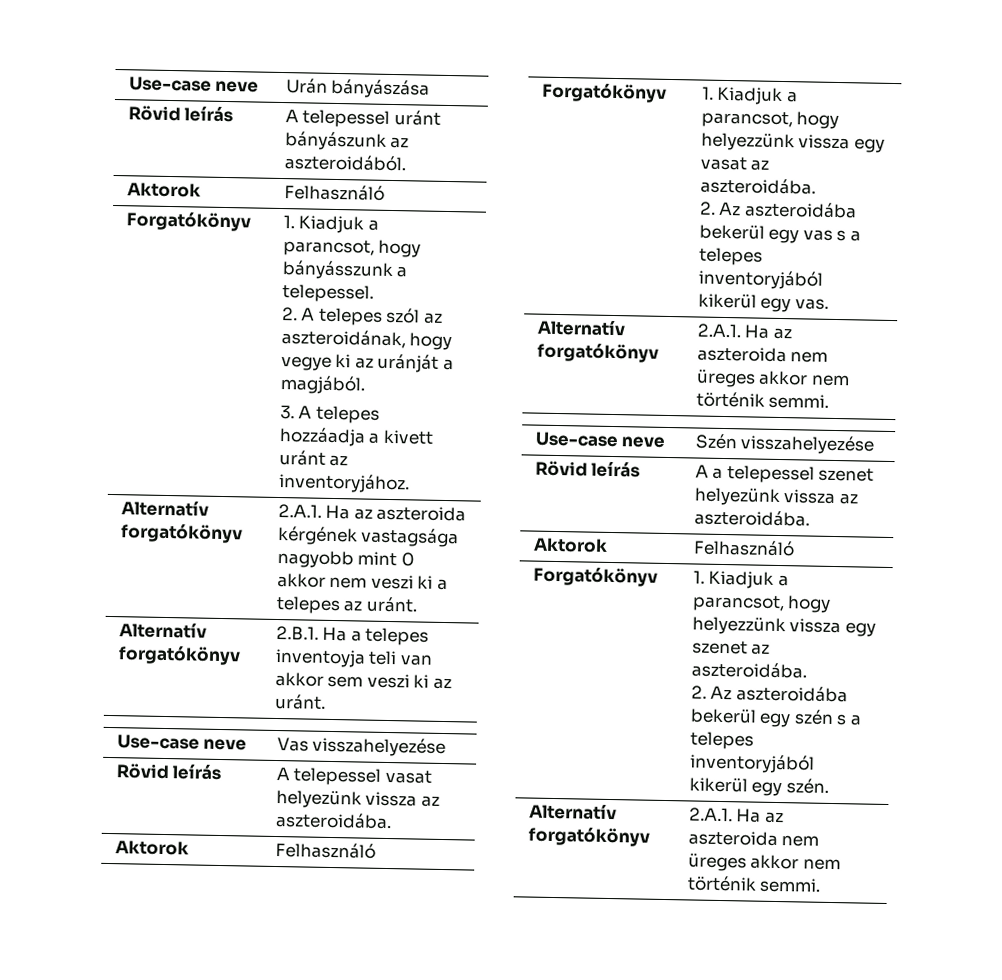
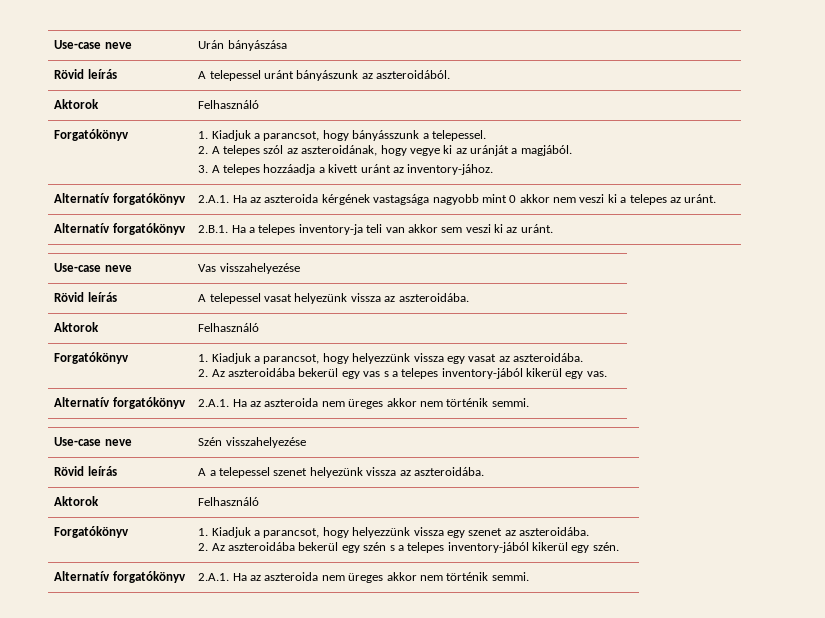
  Forgatókönyv | 1. Kiadjuk a parancsot, hogy bányásszunk a telepessel.
  2. A telepes szól az aszteroidának, hogy vegye ki az uránját a magjából.
- 3. A telepes hozzáadja a kivett uránt az inventoryjához.
+ 3. A telepes hozzáadja a kivett uránt az inventory-jához.
- Alternatív forgatókönyv | 2.B.1. Ha a telepes inventoyja teli van akkor sem veszi ki az uránt.
+ Alternatív forgatókönyv | 2.B.1. Ha a telepes inventory-ja teli van akkor sem veszi ki az uránt.
  Forgatókönyv | 1. Kiadjuk a parancsot, hogy helyezzünk vissza egy vasat az aszteroidába.
- 2. Az aszteroidába bekerül egy vas s a telepes inventoryjából kikerül egy vas.
+ 2. Az aszteroidába bekerül egy vas s a telepes inventory-jából kikerül egy vas.
  Forgatókönyv | 1. Kiadjuk a parancsot, hogy helyezzünk vissza egy szenet az aszteroidába.
- 2. Az aszteroidába bekerül egy szén s a telepes inventoryjából kikerül egy szén.
+ 2. Az aszteroidába bekerül egy szén s a telepes inventory-jából kikerül egy szén.

